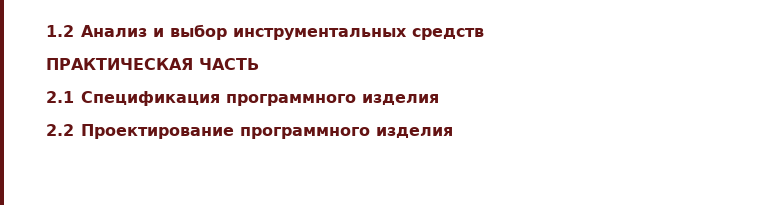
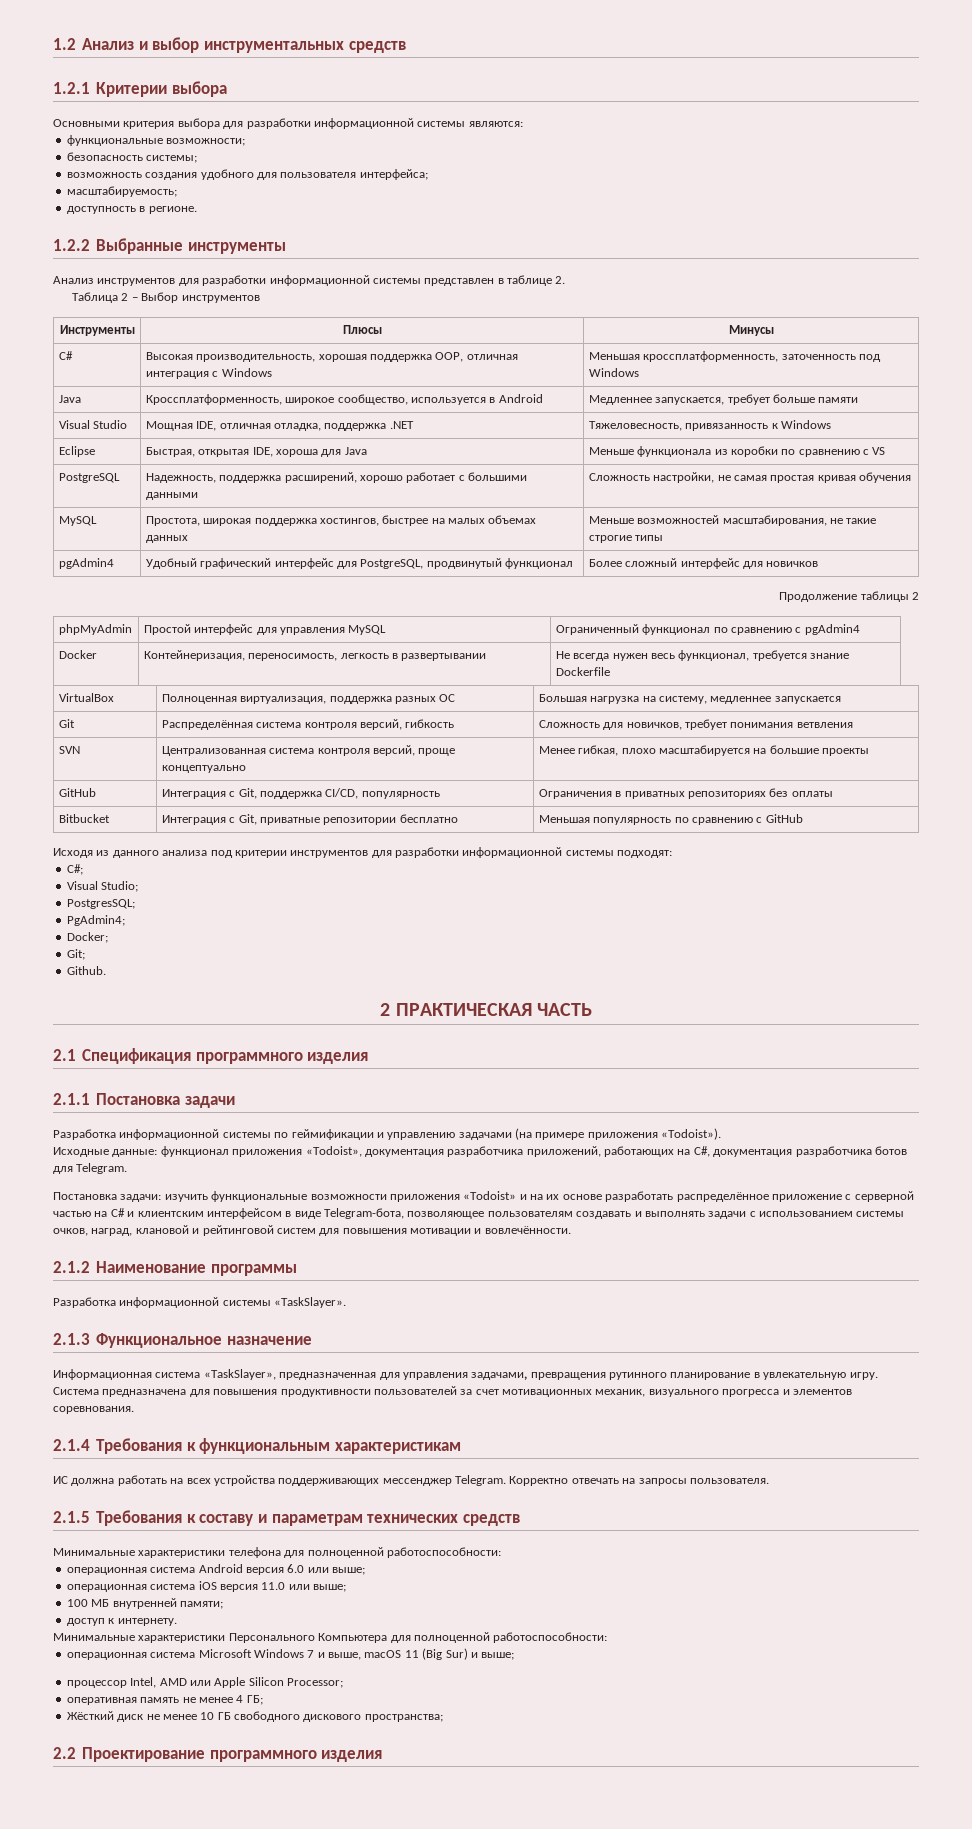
- ПРАКТИЧЕСКАЯ ЧАСТЬ
+ 1.2.1 Критерии выбора
+ Основными критерия выбора для разработки информационной системы являются:
+ функциональные возможности;
+ безопасность системы;
+ возможность создания удобного для пользователя интерфейса;
+ масштабируемость;
+ доступность в регионе.
+ 1.2.2 Выбранные инструменты
+ Анализ инструментов для разработки информационной системы представлен в таблице 2.
+ Таблица 2 – Выбор инструментов
+ Инструменты | Плюсы | Минусы
+ C# | Высокая производительность, хорошая поддержка OOP, отличная интеграция с Windows | Меньшая кроссплатформенность, заточенность под Windows
+ Java | Кроссплатформенность, широкое сообщество, используется в Android | Медленнее запускается, требует больше памяти
+ Visual Studio | Мощная IDE, отличная отладка, поддержка .NET | Тяжеловесность, привязанность к Windows
+ Eclipse | Быстрая, открытая IDE, хороша для Java | Меньше функционала из коробки по сравнению с VS
+ PostgreSQL | Надежность, поддержка расширений, хорошо работает с большими данными | Сложность настройки, не самая простая кривая обучения
+ MySQL | Простота, широкая поддержка хостингов, быстрее на малых объемах данных | Меньше возможностей масштабирования, не такие строгие типы
+ pgAdmin4 | Удобный графический интерфейс для PostgreSQL, продвинутый функционал | Более сложный интерфейс для новичков
+ Продолжение таблицы 2
+ phpMyAdmin | Простой интерфейс для управления MySQL | Ограниченный функционал по сравнению с pgAdmin4
+ Docker | Контейнеризация, переносимость, легкость в развертывании | Не всегда нужен весь функционал, требуется знание Dockerfile
+ VirtualBox | Полноценная виртуализация, поддержка разных ОС | Большая нагрузка на систему, медленнее запускается
+ Git | Распределённая система контроля версий, гибкость | Сложность для новичков, требует понимания ветвления
+ SVN | Централизованная система контроля версий, проще концептуально | Менее гибкая, плохо масштабируется на большие проекты
+ GitHub | Интеграция с Git, поддержка CI/CD, популярность | Ограничения в приватных репозиториях без оплаты
+ Bitbucket | Интеграция с Git, приватные репозитории бесплатно | Меньшая популярность по сравнению с GitHub
+ Исходя из данного анализа под критерии инструментов для разработки информационной системы подходят:
+ C#;
+ Visual Studio;
+ PostgresSQL;
+ PgAdmin4;
+ Docker;
+ Git;
+ Github.
+ 2 ПРАКТИЧЕСКАЯ ЧАСТЬ
+ 2.1.1 Постановка задачи
+ Разработка информационной системы по геймификации и управлению задачами (на примере приложения «Todoist»).
+ Исходные данные: функционал приложения «Todoist», документация разработчика приложений, работающих на С#, документация разработчика ботов для Telegram.
+ Постановка задачи: изучить функциональные возможности приложения «Todoist» и на их основе разработать распределённое приложение с серверной частью на С# и клиентским интерфейсом в виде Telegram-бота, позволяющее пользователям создавать и выполнять задачи с использованием системы очков, наград, клановой и рейтинговой систем для повышения мотивации и вовлечённости.
+ 2.1.2 Наименование программы
+ Разработка информационной системы «TaskSlayer».
+ 2.1.3 Функциональное назначение
+ Информационная система «TaskSlayer», предназначенная для управления задачами, превращения рутинного планирование в увлекательную игру. Система предназначена для повышения продуктивности пользователей за счет мотивационных механик, визуального прогресса и элементов соревнования.
+ 2.1.4 Требования к функциональным характеристикам
+ ИС должна работать на всех устройства поддерживающих мессенджер Telegram. Корректно отвечать на запросы пользователя.
+ 2.1.5 Требования к составу и параметрам технических средств
+ Минимальные характеристики телефона для полноценной работоспособности:
+ операционная система Android версия 6.0 или выше;
+ операционная система iOS версия 11.0 или выше;
+ 100 МБ внутренней памяти;
+ доступ к интернету.
+ Минимальные характеристики Персонального Компьютера для полноценной работоспособности:
+ операционная система Microsoft Windows 7 и выше, macOS 11 (Big Sur) и выше;
+ процессор Intel, AMD или Apple Silicon Processor;
+ оперативная память не менее 4 ГБ;
+ Жёсткий диск не менее 10 ГБ свободного дискового пространства;

